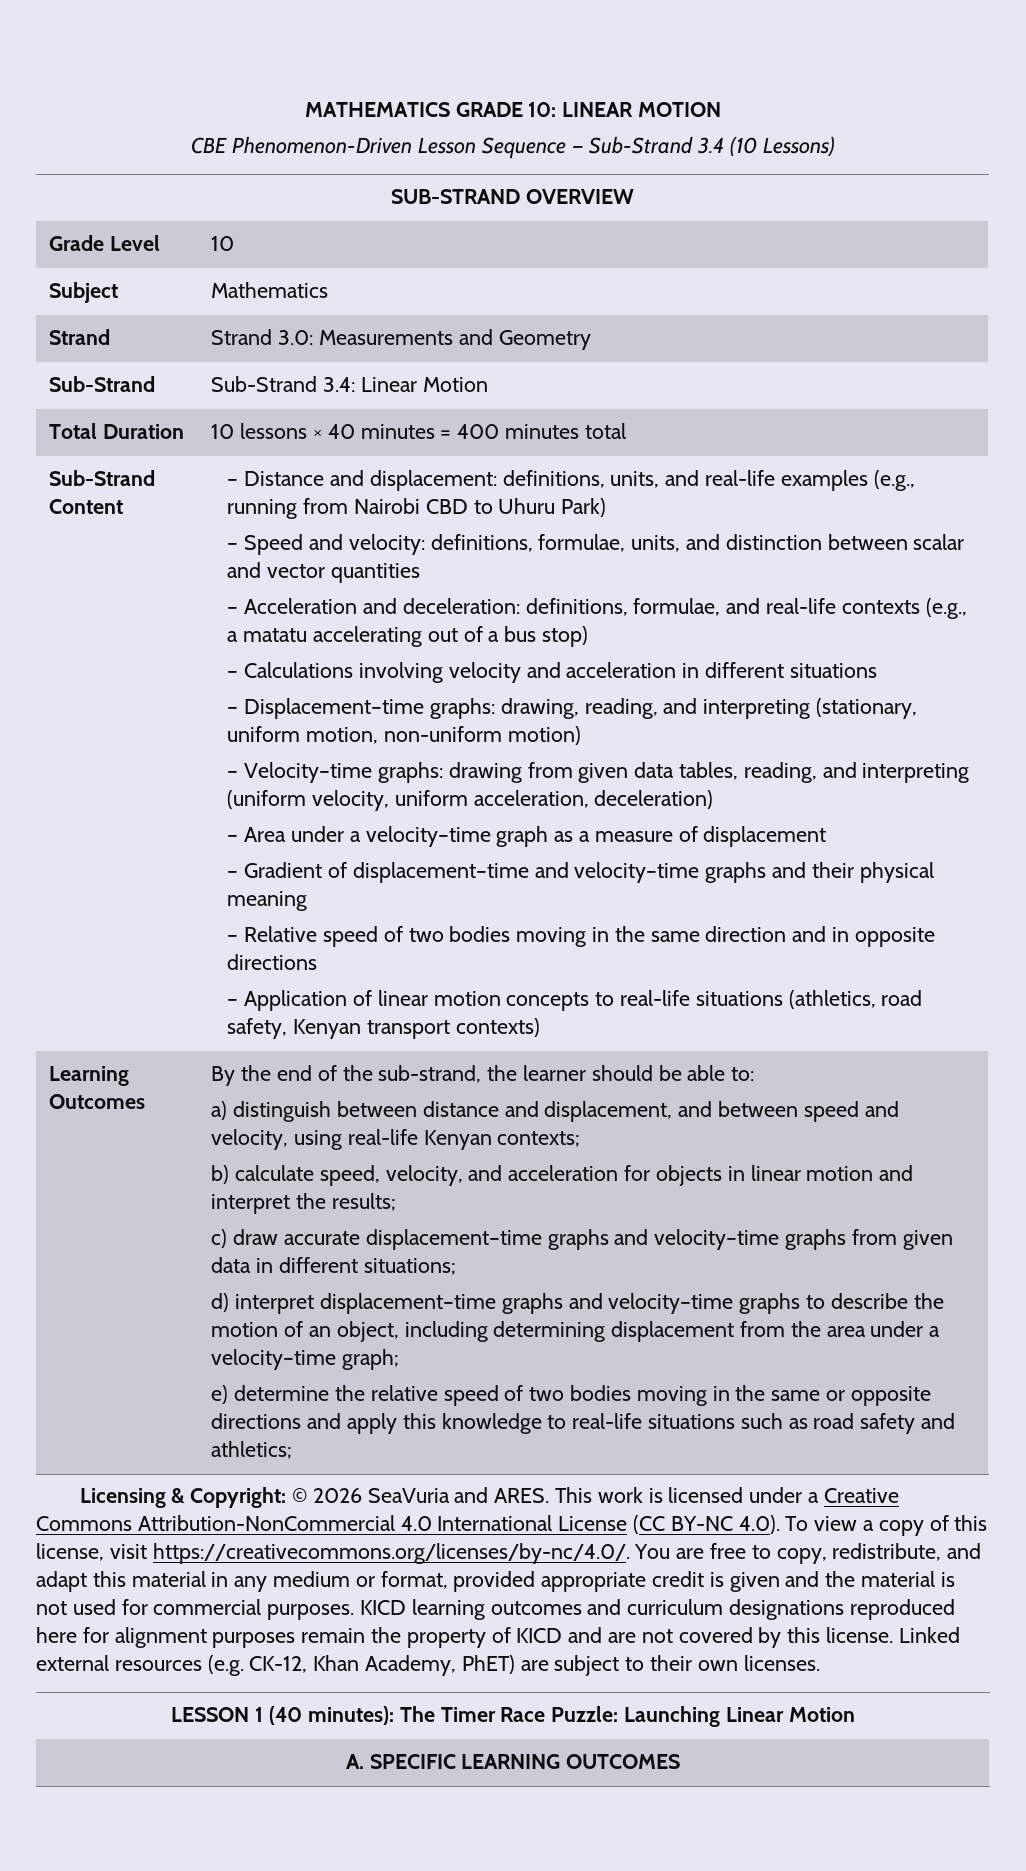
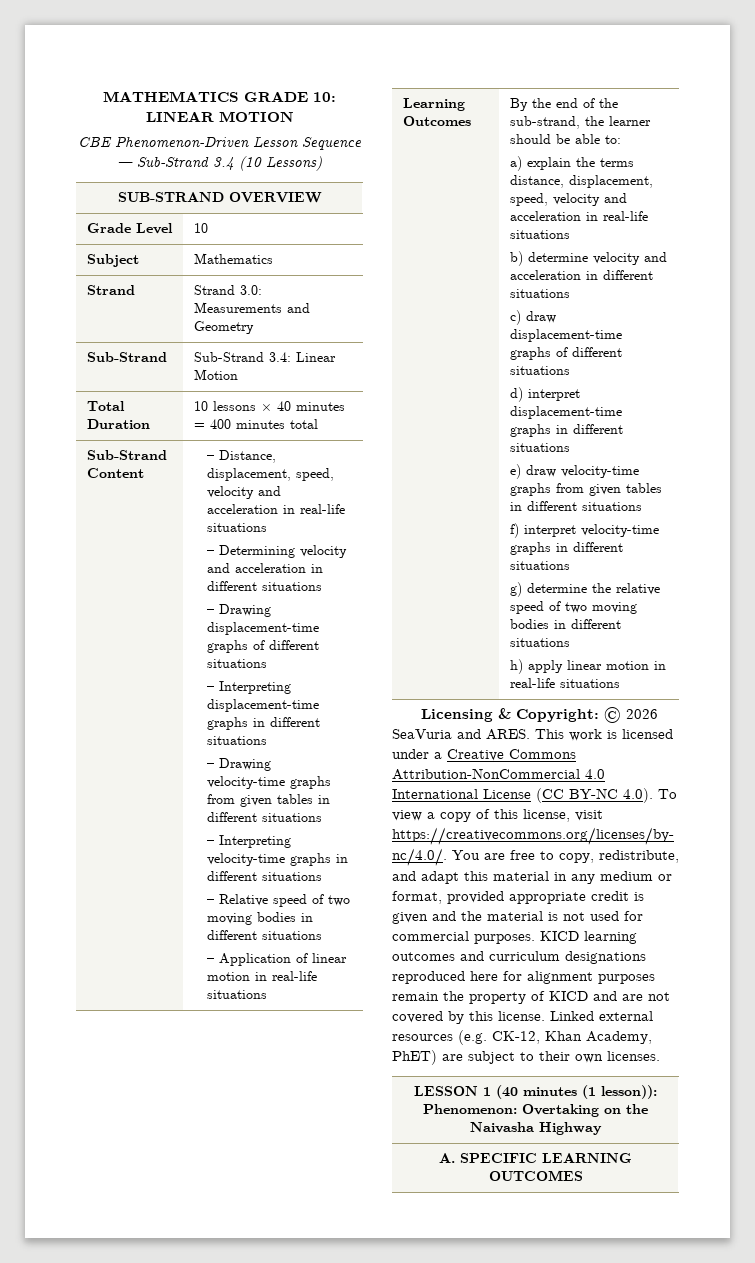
- – Distance and displacement: definitions, units, and real-life examples (e.g., running from Nairobi CBD to Uhuru Park)
- – Speed and velocity: definitions, formulae, units, and distinction between scalar and vector quantities
- – Acceleration and deceleration: definitions, formulae, and real-life contexts (e.g., a matatu accelerating out of a bus stop)
- – Calculations involving velocity and acceleration in different situations
+ – Distance, displacement, speed, velocity and acceleration in real-life situations
+ – Determining velocity and acceleration in different situations
- – Displacement–time graphs: drawing, reading, and interpreting (stationary, uniform motion, non-uniform motion)
- – Velocity–time graphs: drawing from given data tables, reading, and interpreting (uniform velocity, uniform acceleration, deceleration)
- – Area under a velocity–time graph as a measure of displacement
- – Gradient of displacement–time and velocity–time graphs and their physical meaning
+ – Drawing displacement-time graphs of different situations
+ – Interpreting displacement-time graphs in different situations
+ – Drawing velocity-time graphs from given tables in different situations
+ – Interpreting velocity-time graphs in different situations
- – Relative speed of two bodies moving in the same direction and in opposite directions
+ – Relative speed of two moving bodies in different situations
- – Application of linear motion concepts to real-life situations (athletics, road safety, Kenyan transport contexts)
+ – Application of linear motion in real-life situations
- a) distinguish between distance and displacement, and between speed and velocity, using real-life Kenyan contexts;
- b) calculate speed, velocity, and acceleration for objects in linear motion and interpret the results;
+ a) explain the terms distance, displacement, speed, velocity and acceleration in real-life situations
+ b) determine velocity and acceleration in different situations
- c) draw accurate displacement–time graphs and velocity–time graphs from given data in different situations;
- d) interpret displacement–time graphs and velocity–time graphs to describe the motion of an object, including determining displacement from the area under a velocity–time graph;
- e) determine the relative speed of two bodies moving in the same or opposite directions and apply this knowledge to real-life situations such as road safety and athletics;
+ c) draw displacement-time graphs of different situations
+ d) interpret displacement-time graphs in different situations
+ e) draw velocity-time graphs from given tables in different situations
+ f) interpret velocity-time graphs in different situations
+ g) determine the relative speed of two moving bodies in different situations
+ h) apply linear motion in real-life situations
- LESSON 1 (40 minutes): The Timer Race Puzzle: Launching Linear Motion
+ LESSON 1 (40 minutes (1 lesson)): Phenomenon: Overtaking on the Naivasha Highway

